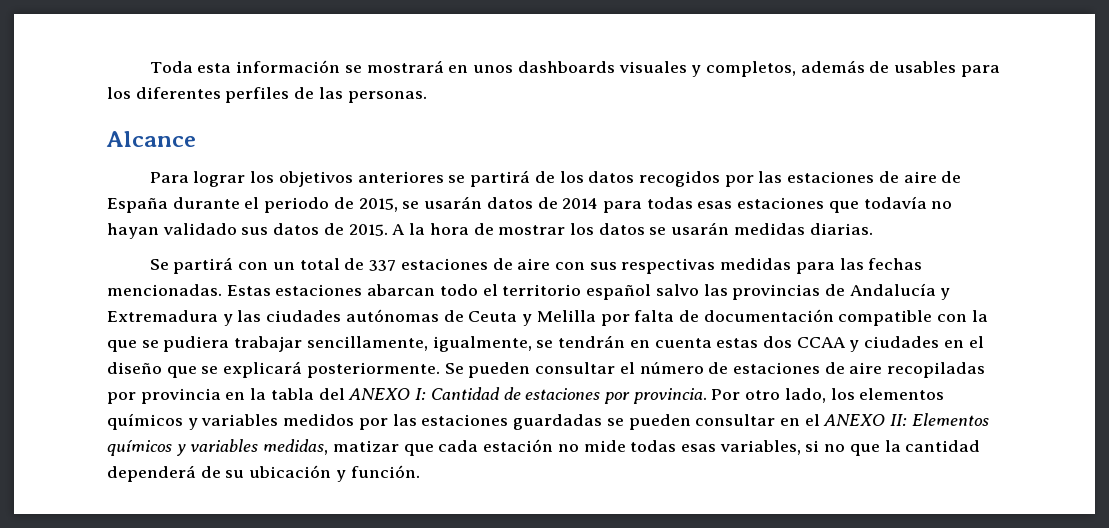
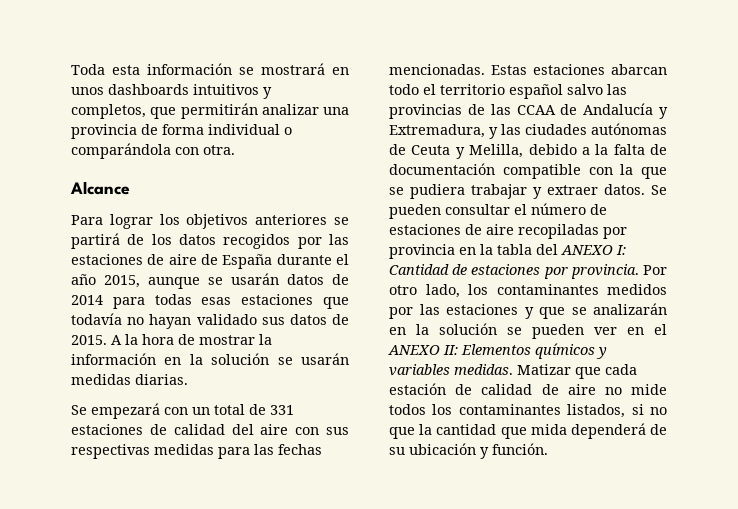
- Toda esta información se mostrará en unos dashboards visuales y completos, además de usables para los diferentes perfiles de las personas.
+ Toda esta información se mostrará en unos dashboards intuitivos y completos, que permitirán analizar una provincia de forma individual o comparándola con otra.
- Para lograr los objetivos anteriores se partirá de los datos recogidos por las estaciones de aire de España durante el periodo de 2015, se usarán datos de 2014 para todas esas estaciones que todavía no hayan validado sus datos de 2015.
+ Para lograr los objetivos anteriores se partirá de los datos recogidos por las estaciones de aire de España durante el año 2015, aunque se usarán datos de 2014 para todas esas estaciones que todavía no hayan validado sus datos de 2015.
- A la hora de mostrar los datos se usarán medidas diarias.
+ A la hora de mostrar la información en la solución se usarán medidas diarias.
- Se partirá con un total de 337 estaciones de aire con sus respectivas medidas para las fechas mencionadas.
+ Se empezará con un total de 331 estaciones de calidad del aire con sus respectivas medidas para las fechas mencionadas.
- Estas estaciones abarcan todo el territorio español salvo las provincias de Andalucía y Extremadura y las ciudades autónomas de Ceuta y Melilla por falta de documentación compatible con la que se pudiera trabajar sencillamente, igualmente, se tendrán en cuenta estas dos CCAA y ciudades en el diseño que se explicará posteriormente.
+ Estas estaciones abarcan todo el territorio español salvo las provincias de las CCAA de Andalucía y Extremadura, y las ciudades autónomas de Ceuta y Melilla, debido a la falta de documentación compatible con la que se pudiera trabajar y extraer datos.
- Por otro lado, los elementos químicos y variables medidos por las estaciones guardadas se pueden consultar en el ANEXO II: Elementos químicos y variables medidas, matizar que cada estación no mide todas esas variables, si no que la cantidad dependerá de su ubicación y función.
+ Por otro lado, los contaminantes medidos por las estaciones y que se analizarán en la solución se pueden ver en el ANEXO II: Elementos químicos y variables medidas. Matizar que cada estación de calidad de aire no mide todos los contaminantes listados, si no que la cantidad que mida dependerá de su ubicación y función.

